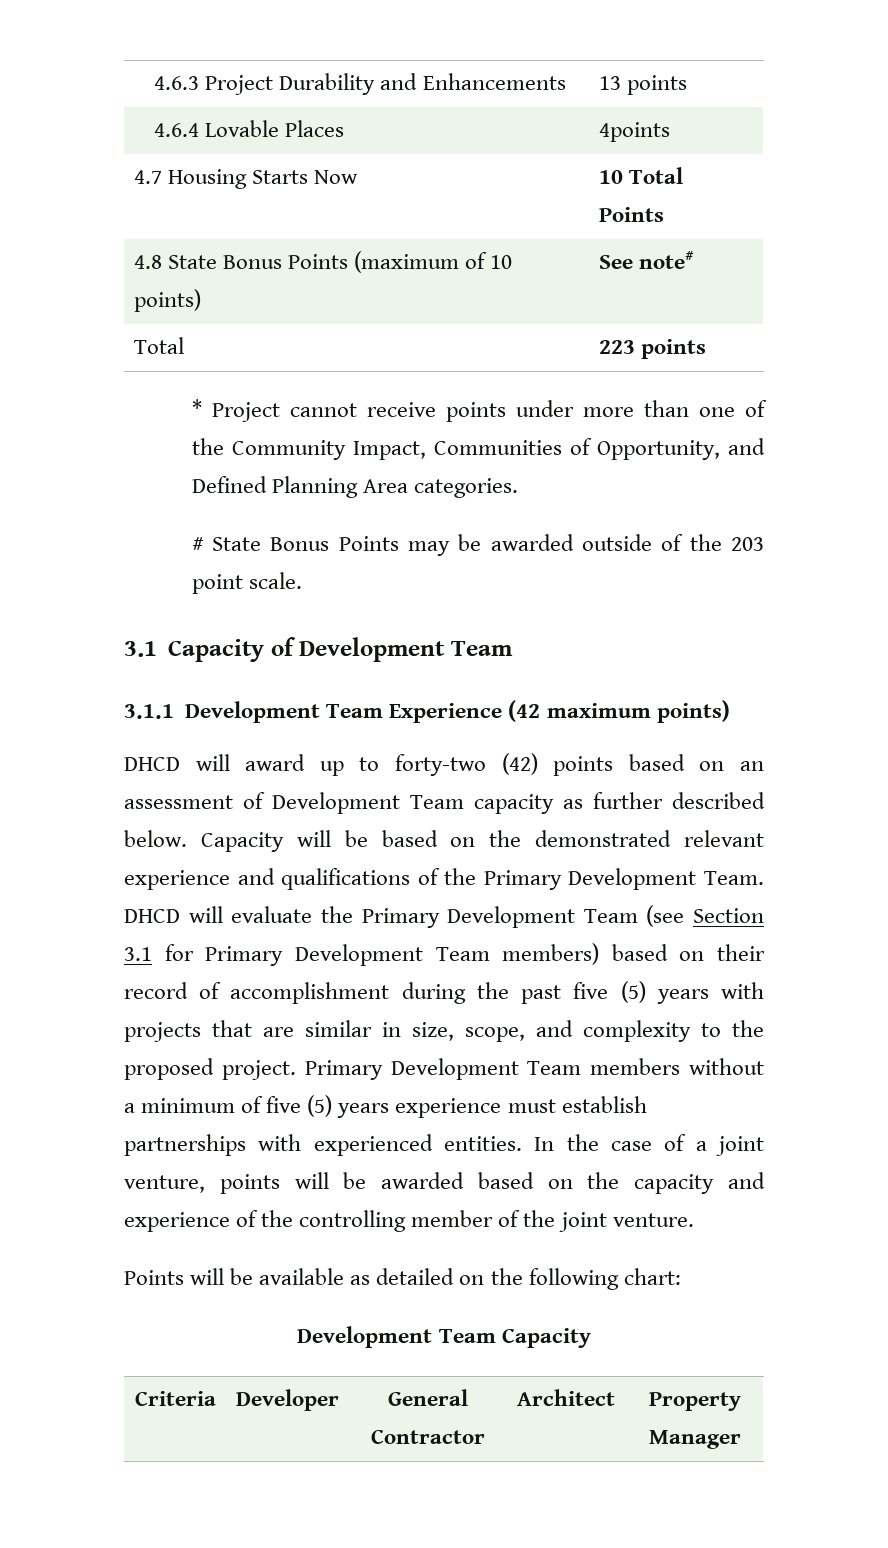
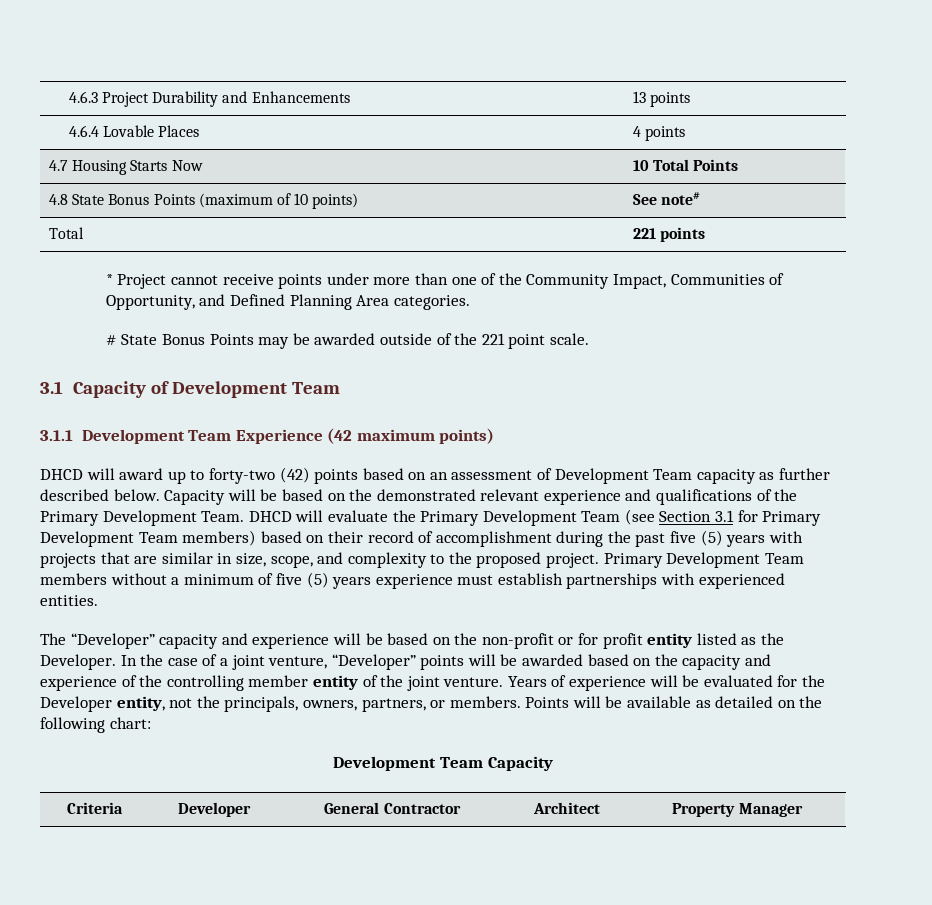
- 4.6.4 Lovable Places | 4points
+ 4.6.4 Lovable Places | 4 points
- Total | 223 points
+ Total | 221 points
- # State Bonus Points may be awarded outside of the 203 point scale.
+ # State Bonus Points may be awarded outside of the 221 point scale.
- Primary Development Team members without a minimum of five (5) years experience must establish partnerships with experienced entities. In the case of a joint venture, points will be awarded based on the capacity and experience of the controlling member of the joint venture.
- Points will be available as detailed on the following chart:
+ Primary Development Team members without a minimum of five (5) years experience must establish partnerships with experienced entities.
+ The “Developer” capacity and experience will be based on the non-profit or for profit entity listed as the Developer. In the case of a joint venture, “Developer” points will be awarded based on the capacity and experience of the controlling member entity of the joint venture. Years of experience will be evaluated for the Developer entity, not the principals, owners, partners, or members. Points will be available as detailed on the following chart:

